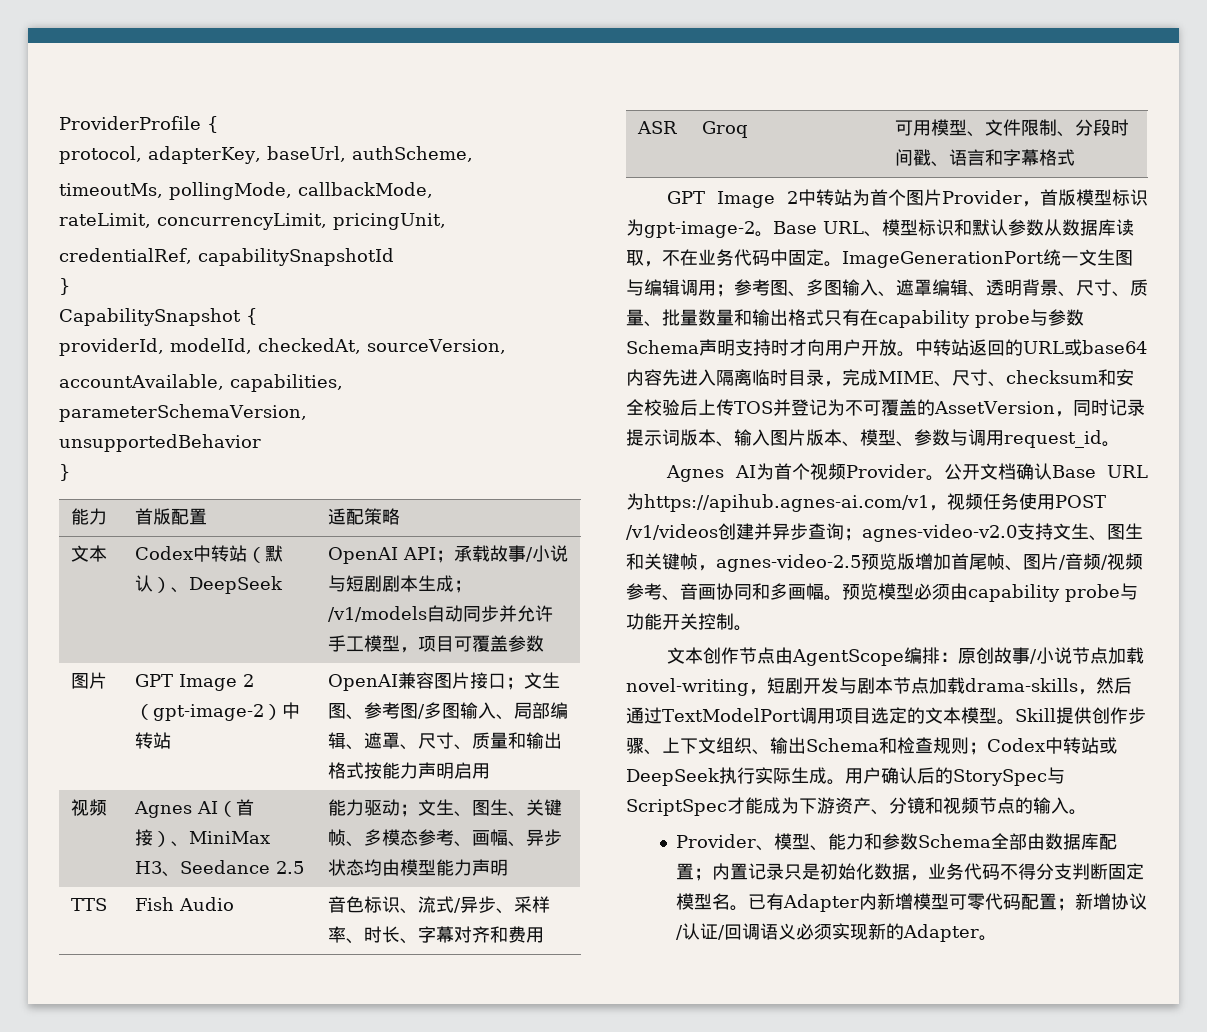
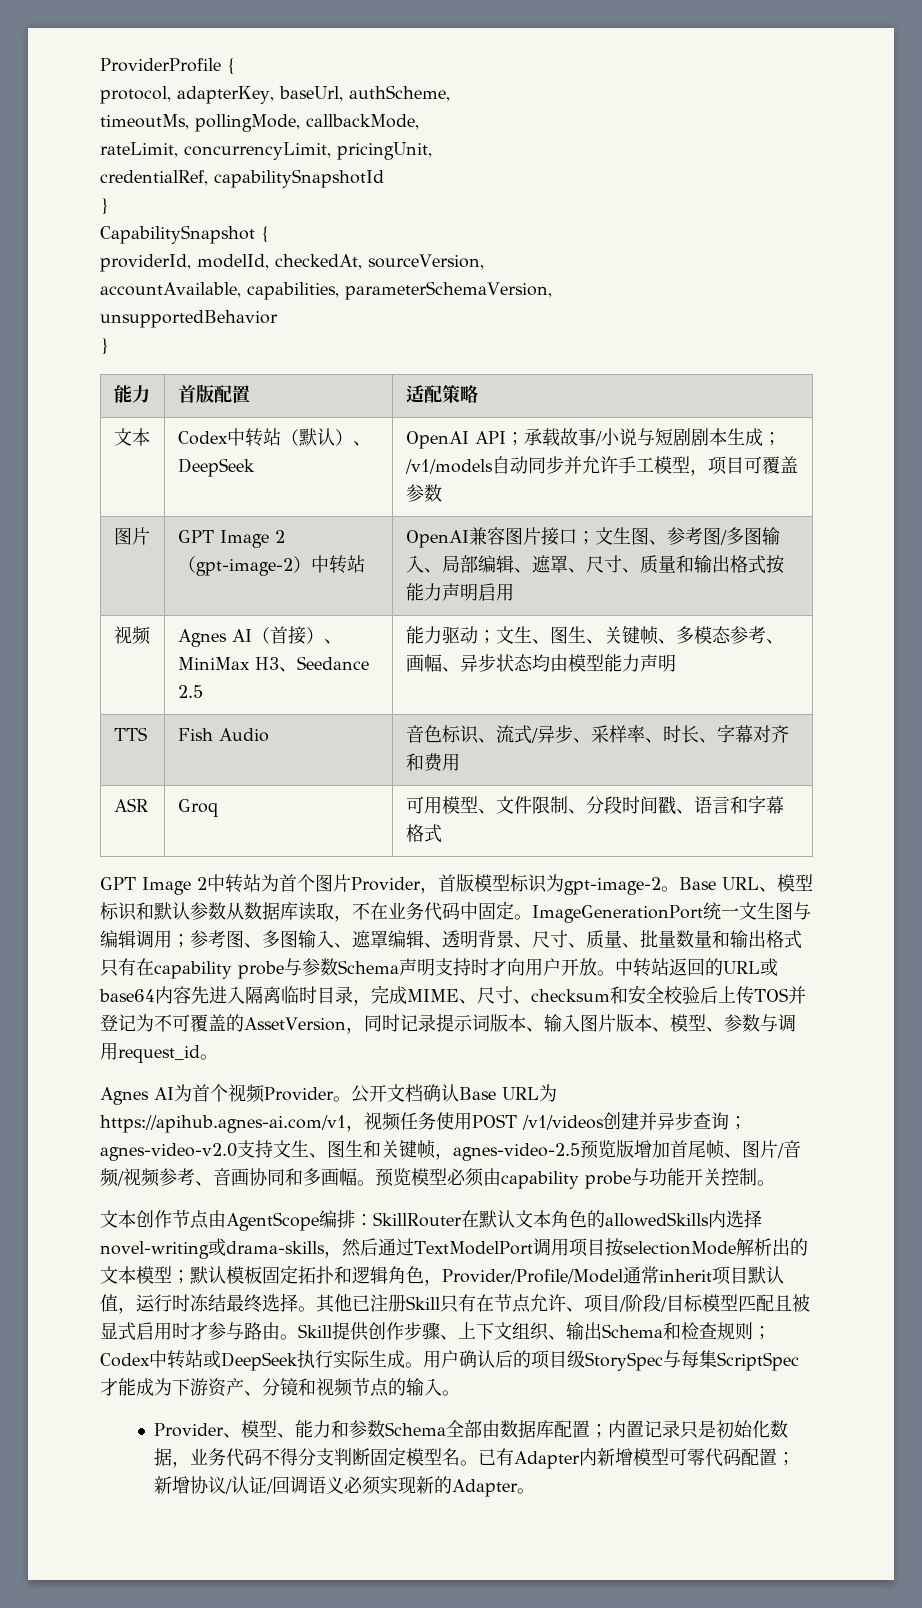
- 文本创作节点由AgentScope编排：原创故事/小说节点加载novel-writing，短剧开发与剧本节点加载drama-skills，然后通过TextModelPort调用项目选定的文本模型。
+ 文本创作节点由AgentScope编排：SkillRouter在默认文本角色的allowedSkills内选择novel-writing或drama-skills，然后通过TextModelPort调用项目按selectionMode解析出的文本模型；默认模板固定拓扑和逻辑角色，Provider/Profile/Model通常inherit项目默认值，运行时冻结最终选择。其他已注册Skill只有在节点允许、项目/阶段/目标模型匹配且被显式启用时才参与路由。
- 用户确认后的StorySpec与ScriptSpec才能成为下游资产、分镜和视频节点的输入。
+ 用户确认后的项目级StorySpec与每集ScriptSpec才能成为下游资产、分镜和视频节点的输入。

